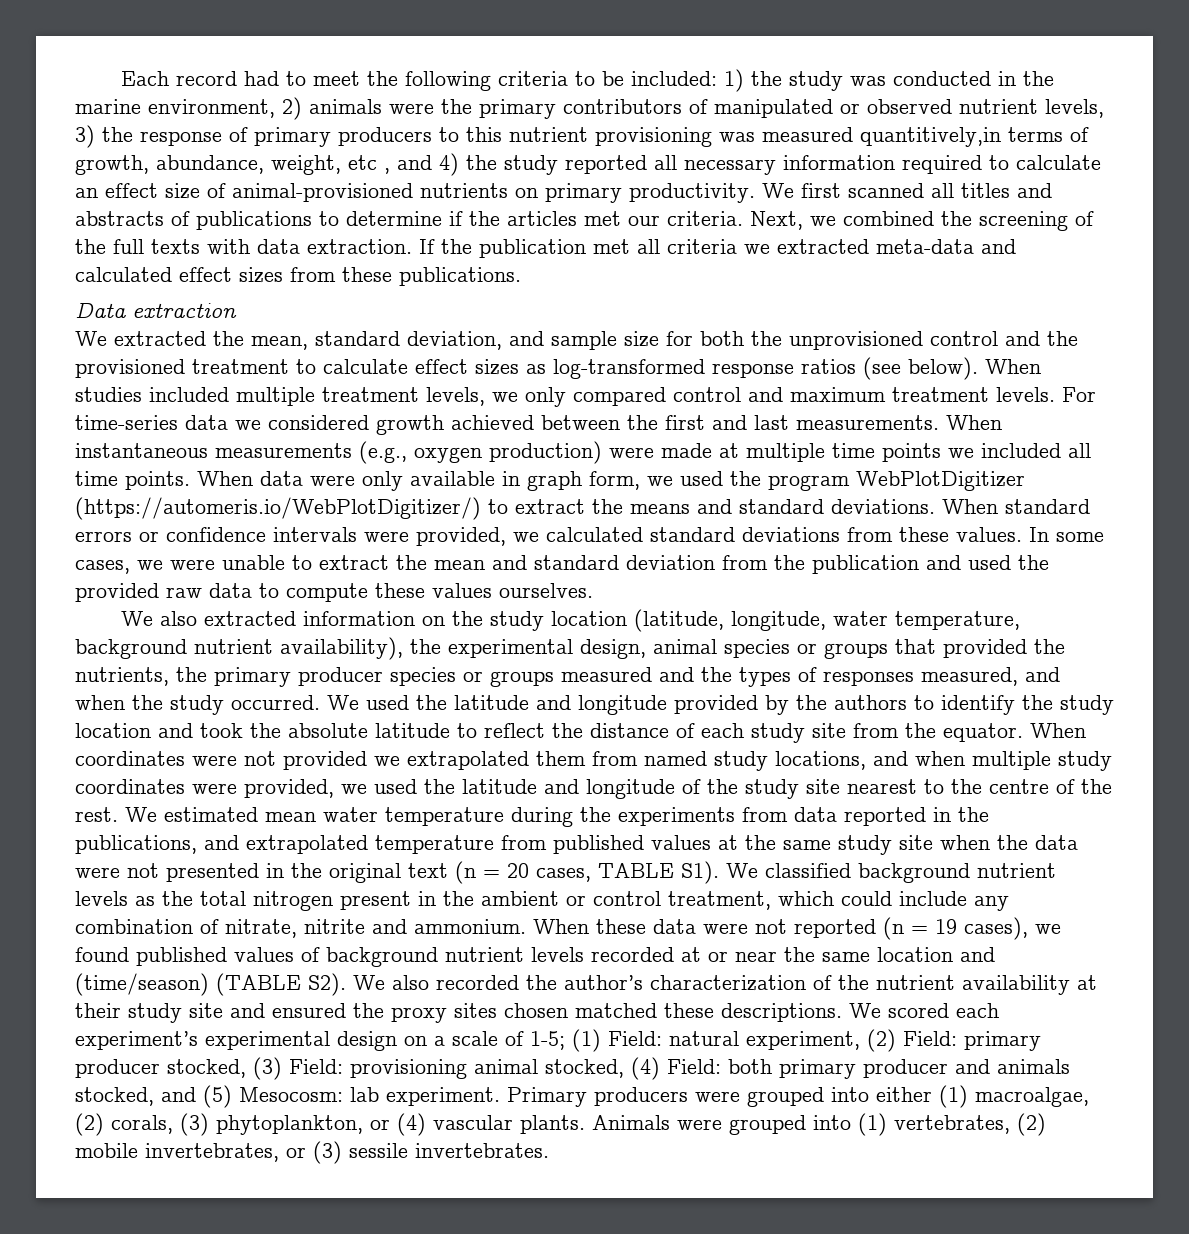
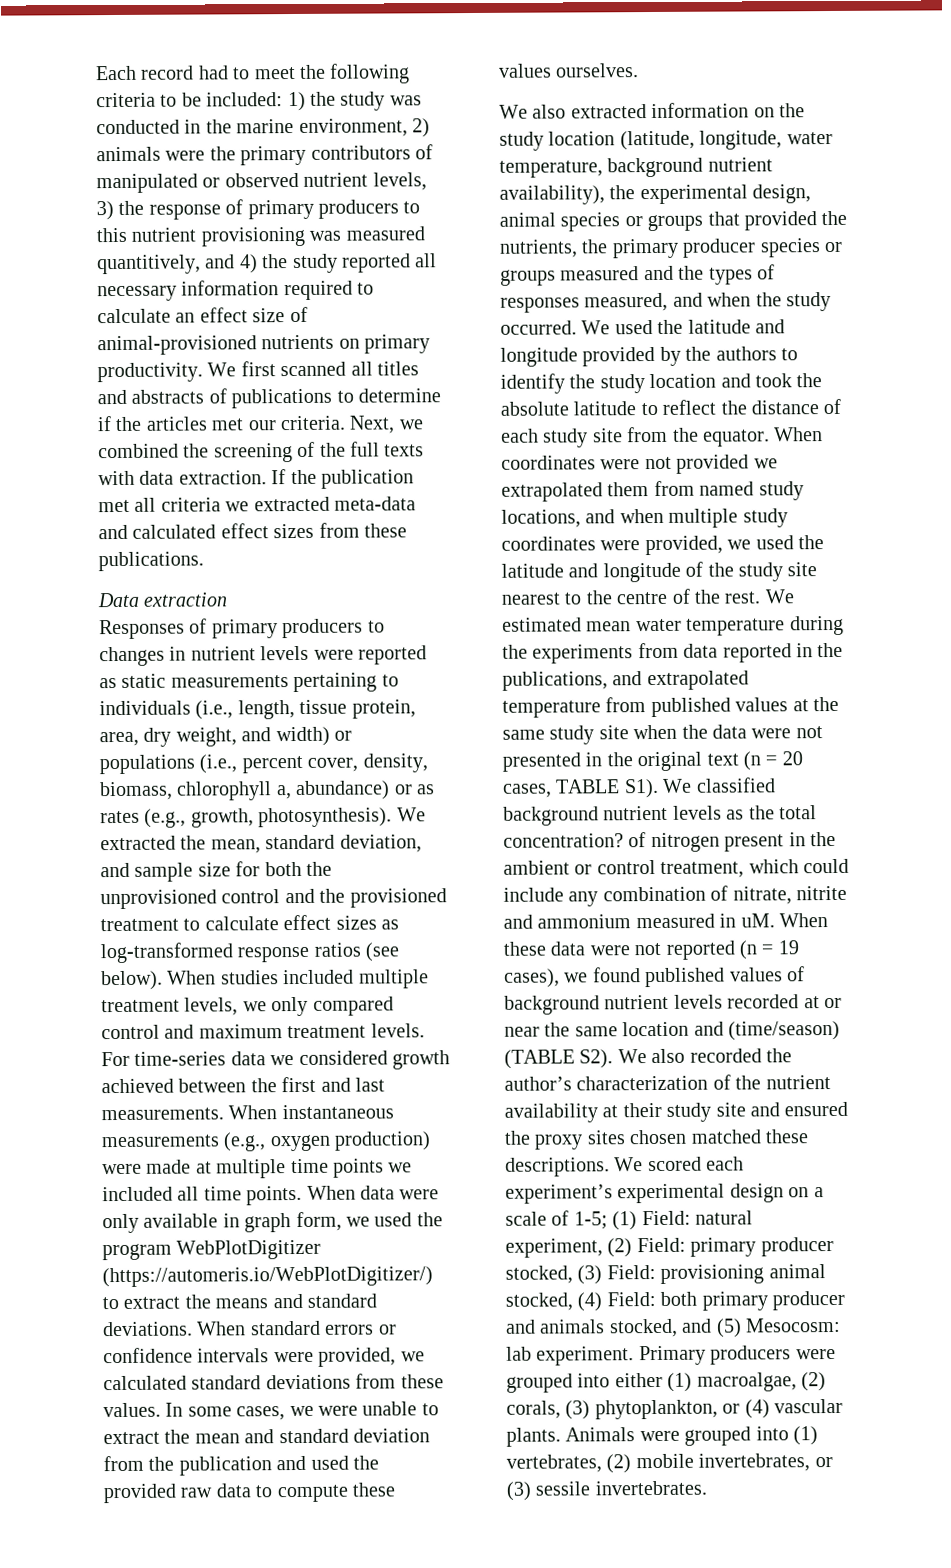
- 1) the study was conducted in the marine environment, 2) animals were the primary contributors of manipulated or observed nutrient levels, 3) the response of primary producers to this nutrient provisioning was measured quantitively,in terms of growth, abundance, weight, etc , and 4) the study reported all necessary information required to calculate an effect size of animal-provisioned nutrients on primary productivity.
+ 1) the study was conducted in the marine environment, 2) animals were the primary contributors of manipulated or observed nutrient levels, 3) the response of primary producers to this nutrient provisioning was measured quantitively, and 4) the study reported all necessary information required to calculate an effect size of animal-provisioned nutrients on primary productivity.
+ Responses of primary producers to changes in nutrient levels were reported as static measurements pertaining to individuals (i.e., length, tissue protein, area, dry weight, and width) or populations (i.e., percent cover, density, biomass, chlorophyll a, abundance) or as rates (e.g., growth, photosynthesis).
- We estimated mean water temperature during the experiments from data reported in the publications, and extrapolated temperature from published values at the same study site when the data were not presented in the original text (n = 20 cases, TABLE S1). We classified background nutrient levels as the total nitrogen present in the ambient or control treatment, which could include any combination of nitrate, nitrite and ammonium.
+ We estimated mean water temperature during the experiments from data reported in the publications, and extrapolated temperature from published values at the same study site when the data were not presented in the original text (n = 20 cases, TABLE S1). We classified background nutrient levels as the total concentration? of nitrogen present in the ambient or control treatment, which could include any combination of nitrate, nitrite and ammonium measured in uM.

